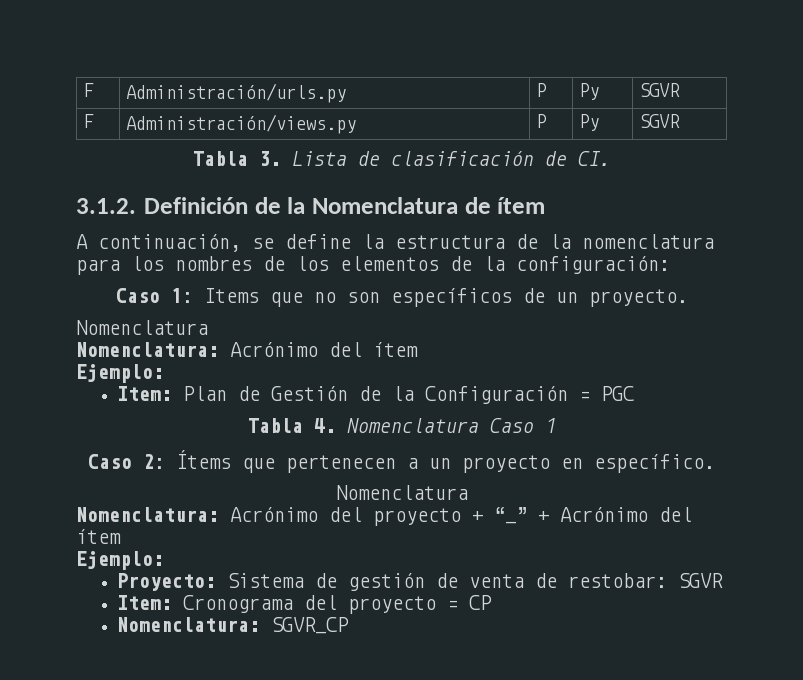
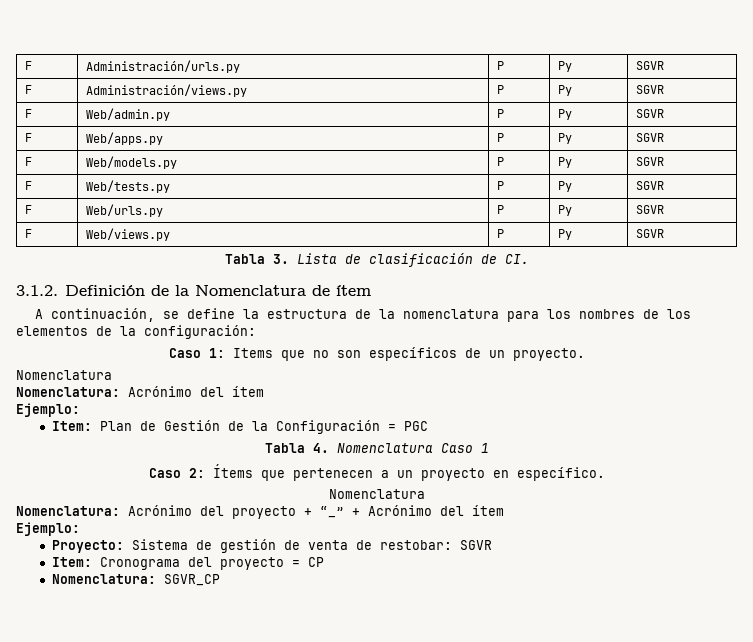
+ F | Web/admin.py | P | Py | SGVR
+ F | Web/apps.py | P | Py | SGVR
+ F | Web/models.py | P | Py | SGVR
+ F | Web/tests.py | P | Py | SGVR
+ F | Web/urls.py | P | Py | SGVR
+ F | Web/views.py | P | Py | SGVR

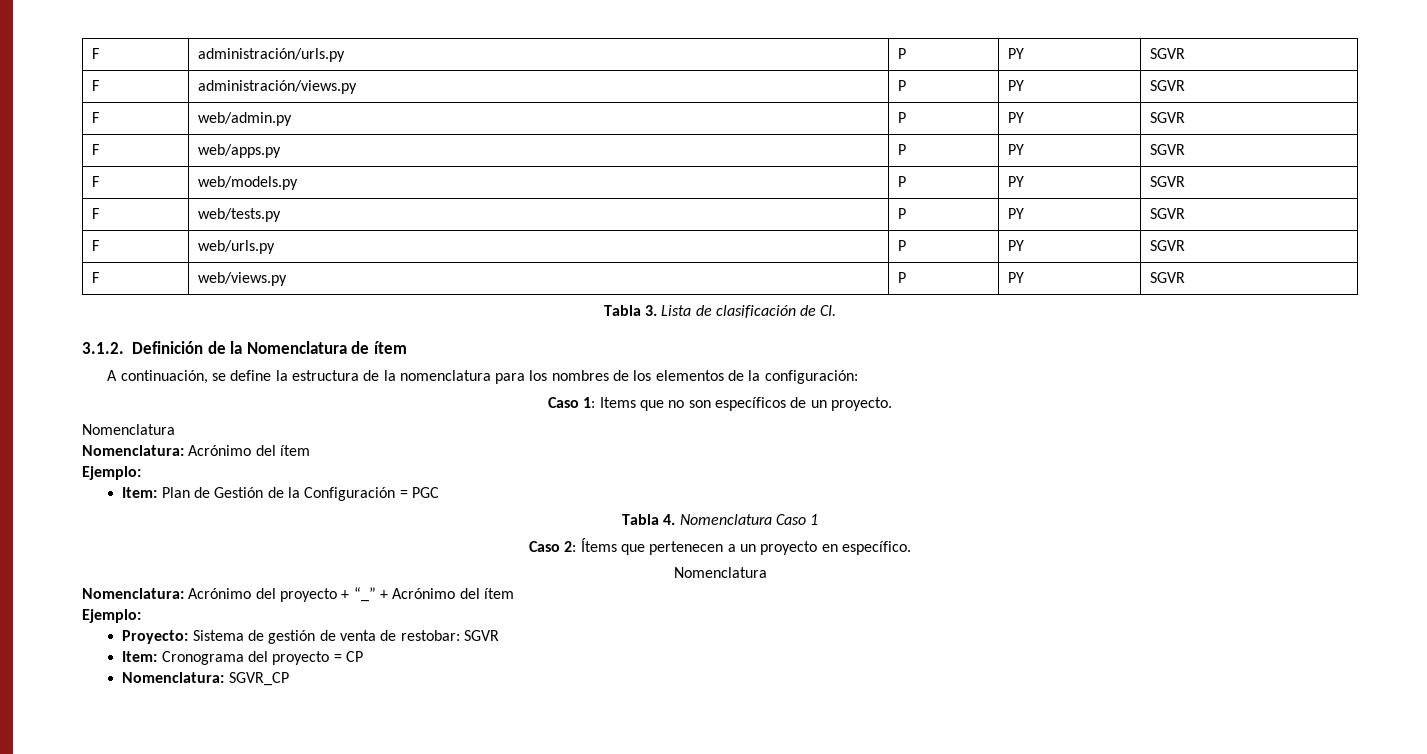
- F | Administración/urls.py | P | Py | SGVR
- F | Administración/views.py | P | Py | SGVR
- F | Web/admin.py | P | Py | SGVR
- F | Web/apps.py | P | Py | SGVR
- F | Web/models.py | P | Py | SGVR
- F | Web/tests.py | P | Py | SGVR
- F | Web/urls.py | P | Py | SGVR
- F | Web/views.py | P | Py | SGVR
+ F | administración/urls.py | P | PY | SGVR
+ F | administración/views.py | P | PY | SGVR
+ F | web/admin.py | P | PY | SGVR
+ F | web/apps.py | P | PY | SGVR
+ F | web/models.py | P | PY | SGVR
+ F | web/tests.py | P | PY | SGVR
+ F | web/urls.py | P | PY | SGVR
+ F | web/views.py | P | PY | SGVR

